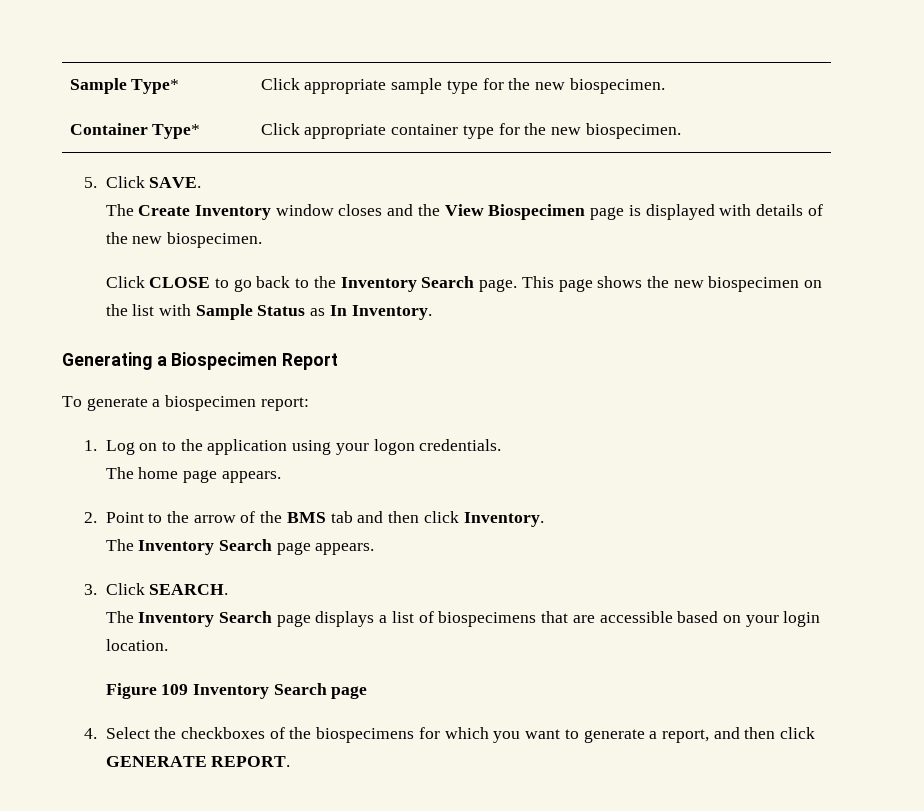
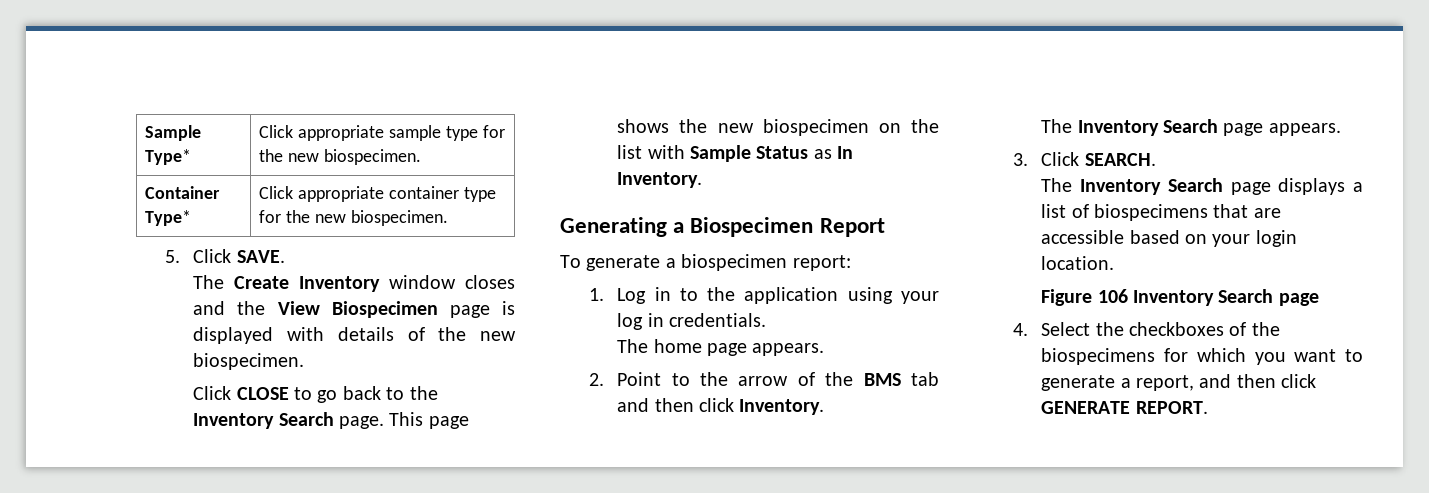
- 1. Log on to the application using your logon credentials.
+ 1. Log in to the application using your log in credentials.
- Figure 109 Inventory Search page
+ Figure 106 Inventory Search page

